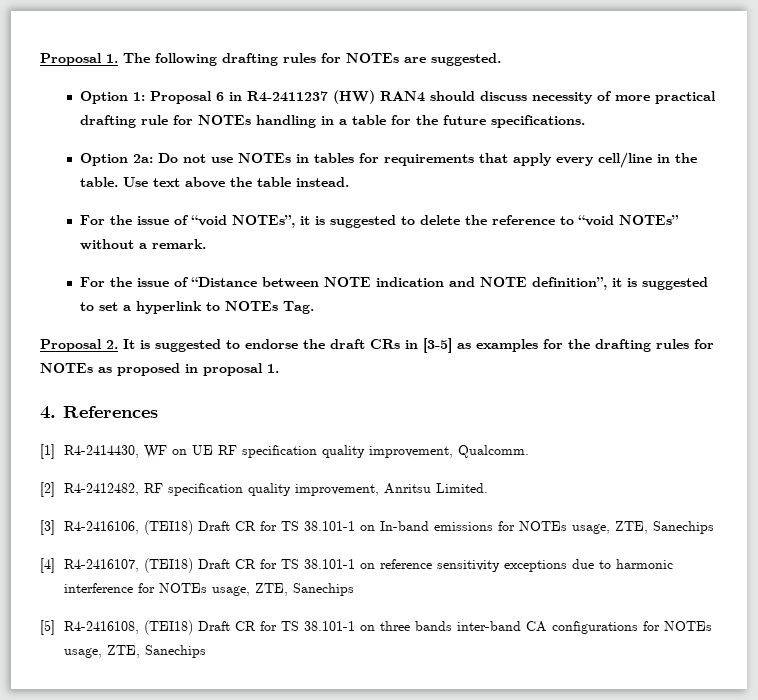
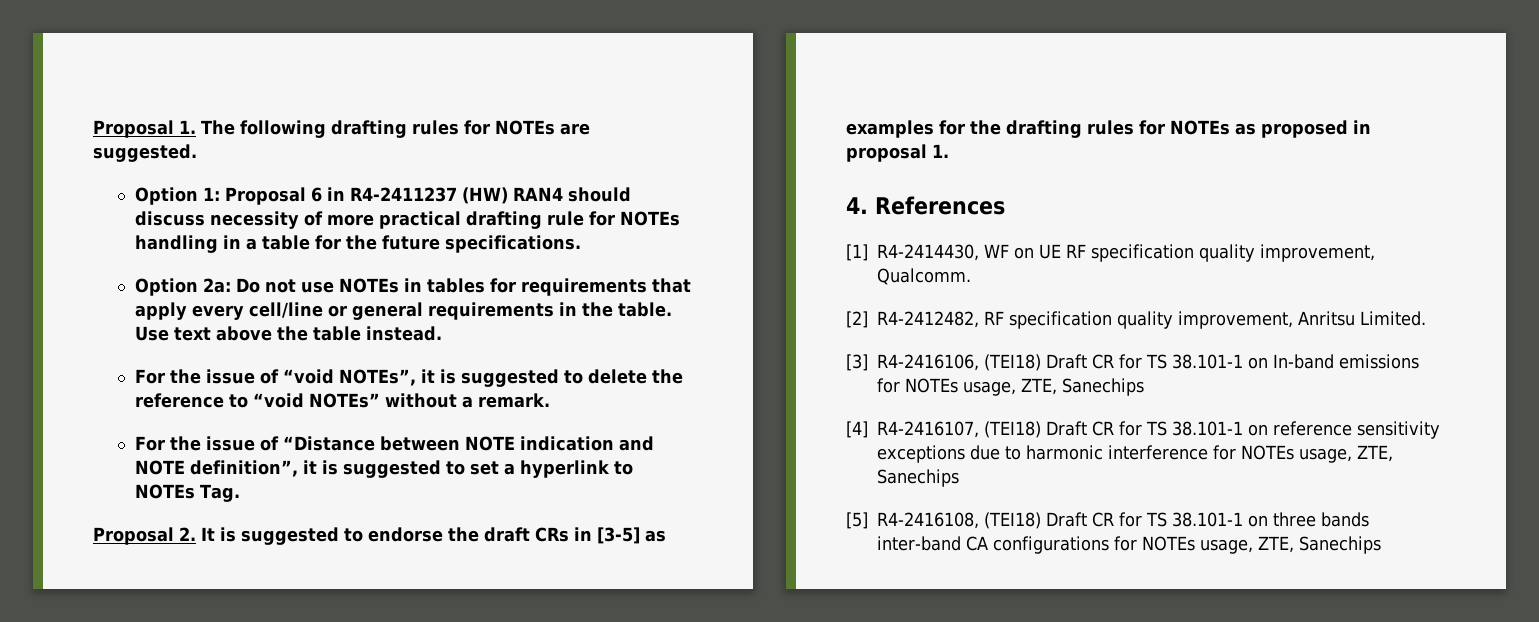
- Option 2a: Do not use NOTEs in tables for requirements that apply every cell/line in the table.
+ Option 2a: Do not use NOTEs in tables for requirements that apply every cell/line or general requirements in the table.

